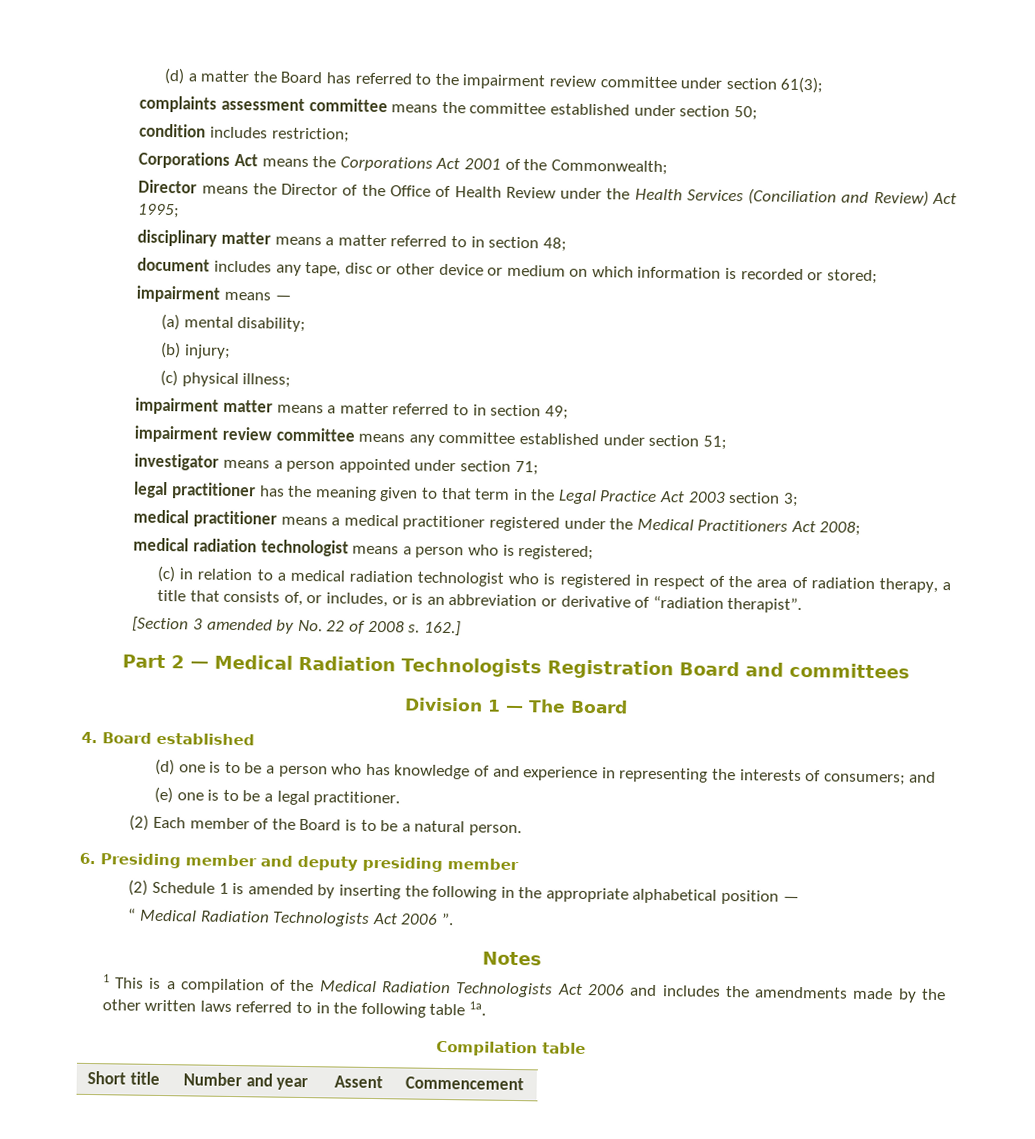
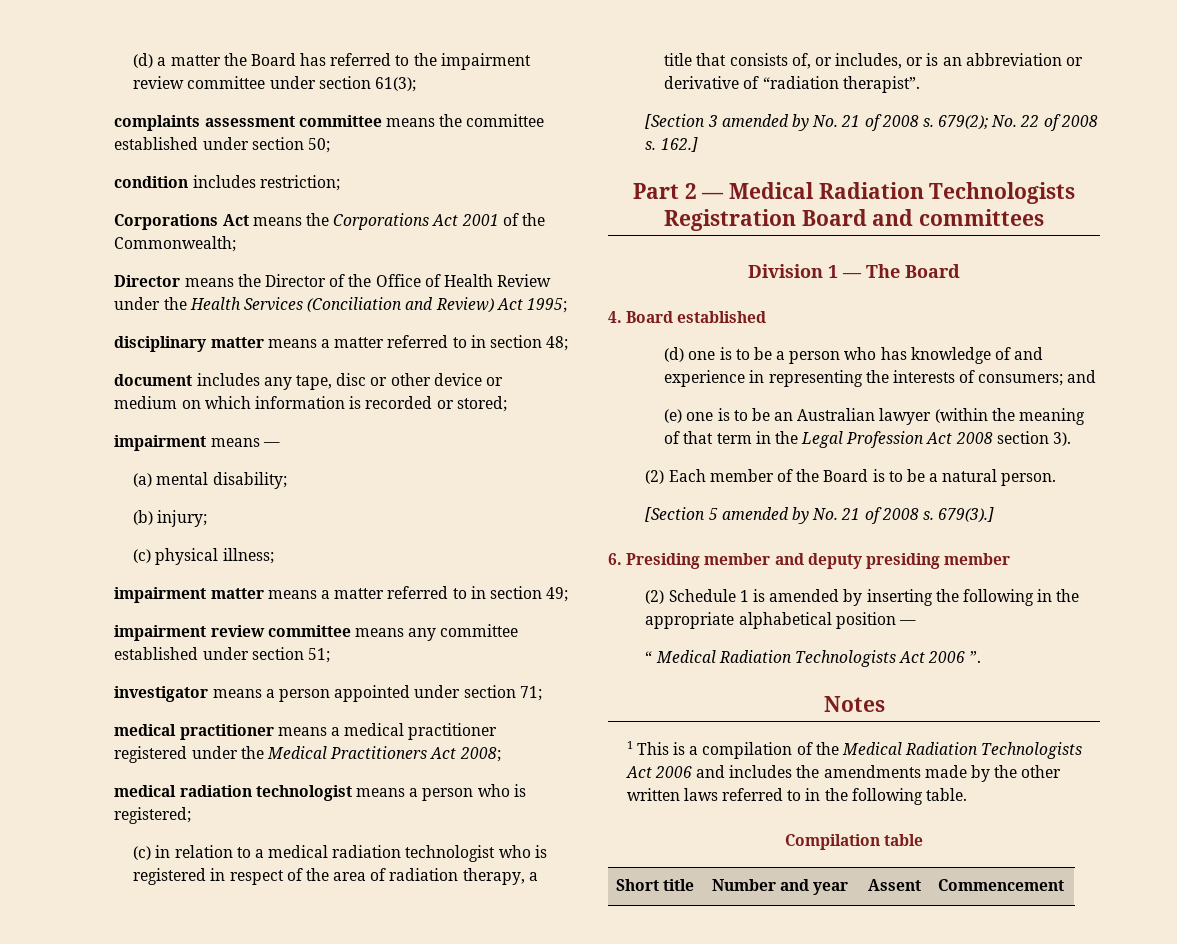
- legal practitioner has the meaning given to that term in the Legal Practice Act 2003 section 3;
- [Section 3 amended by No. 22 of 2008 s.
+ [Section 3 amended by No. 21 of 2008 s. 679(2); No. 22 of 2008 s.
- (e) one is to be a legal practitioner.
+ (e) one is to be an Australian lawyer (within the meaning of that term in the Legal Profession Act 2008 section 3).
+ [Section 5 amended by No. 21 of 2008 s. 679(3).]
- 1 This is a compilation of the Medical Radiation Technologists Act 2006 and includes the amendments made by the other written laws referred to in the following table 1a.
+ 1 This is a compilation of the Medical Radiation Technologists Act 2006 and includes the amendments made by the other written laws referred to in the following table.

